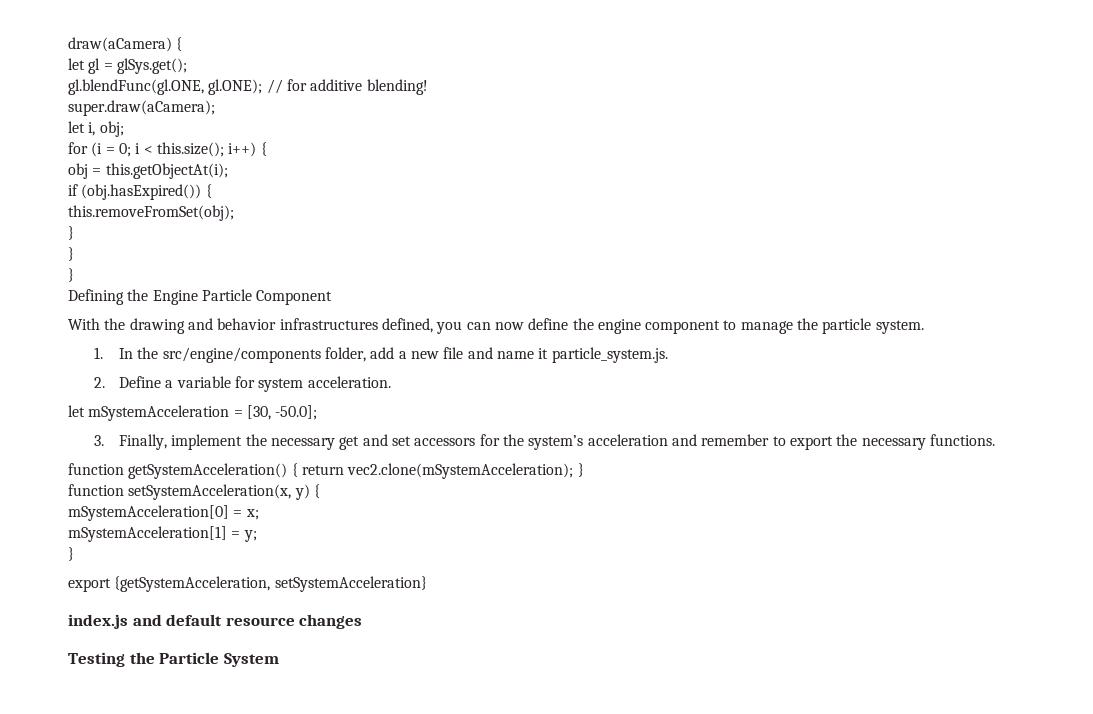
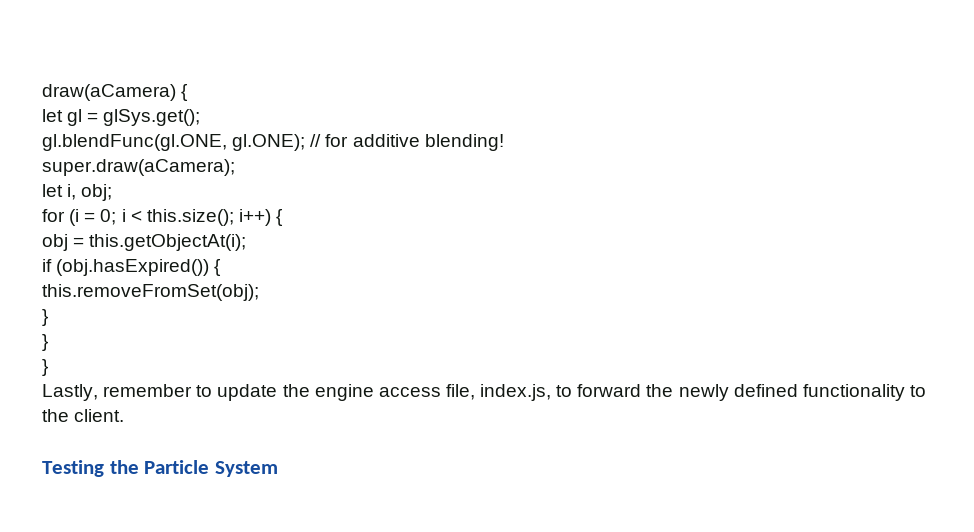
- Defining the Engine Particle Component
- With the drawing and behavior infrastructures defined, you can now define the engine component to manage the particle system.
- 1. In the src/engine/components folder, add a new file and name it particle_system.js.
- 2. Define a variable for system acceleration.
- let mSystemAcceleration = [30, -50.0];
- 3. Finally, implement the necessary get and set accessors for the system’s acceleration and remember to export the necessary functions.
- function getSystemAcceleration() { return vec2.clone(mSystemAcceleration); }
- function setSystemAcceleration(x, y) {
- mSystemAcceleration[0] = x;
- mSystemAcceleration[1] = y;
- }
- export {getSystemAcceleration, setSystemAcceleration}
- index.js and default resource changes
+ Lastly, remember to update the engine access file, index.js, to forward the newly defined functionality to the client.

